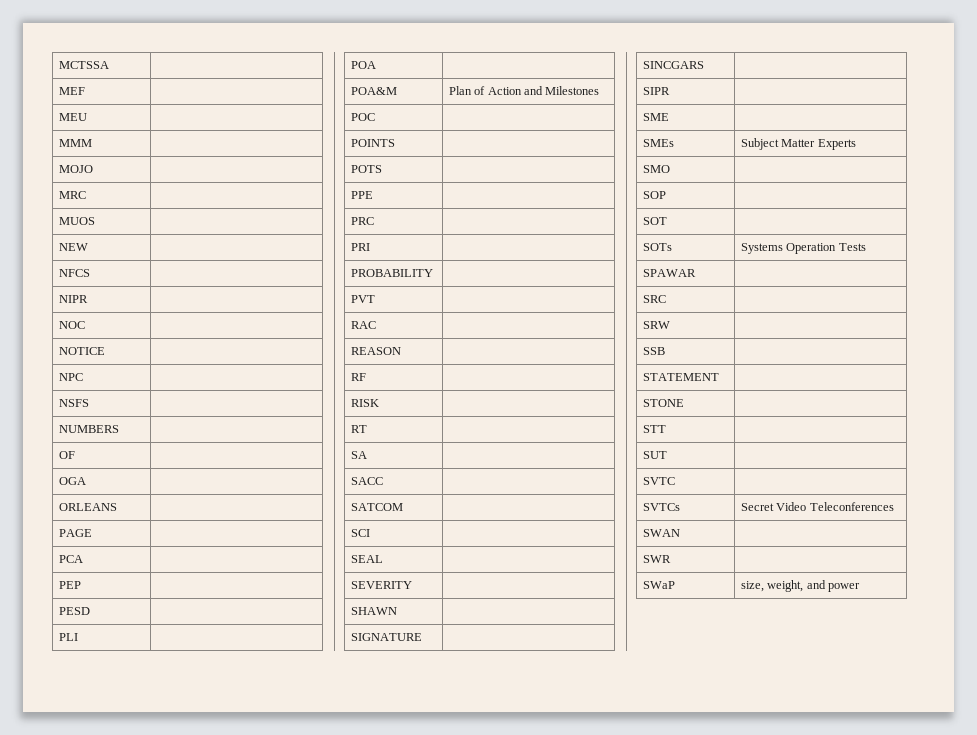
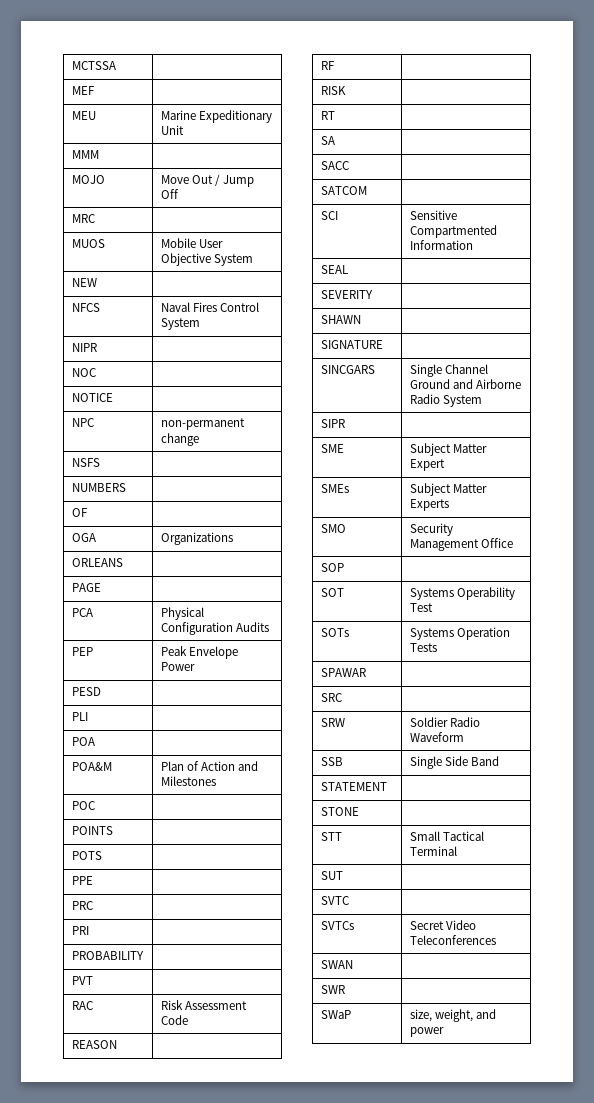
- MEU |
+ MEU | Marine Expeditionary Unit
- MOJO |
+ MOJO | Move Out / Jump Off
  MRC |
- MUOS |
+ MUOS | Mobile User Objective System
  NEW |
- NFCS |
+ NFCS | Naval Fires Control System
- NPC |
+ NPC | non-permanent change
- OGA |
+ OGA | Organizations
- PCA |
- PEP |
+ PCA | Physical Configuration Audits
+ PEP | Peak Envelope Power
- RAC |
+ RAC | Risk Assessment Code
- SCI |
+ SCI | Sensitive Compartmented Information
- SINCGARS |
+ SINCGARS | Single Channel Ground and Airborne Radio System
- SME |
+ SME | Subject Matter Expert
- SMO |
+ SMO | Security Management Office
- SOT |
+ SOT | Systems Operability Test
- SRW |
- SSB |
+ SRW | Soldier Radio Waveform
+ SSB | Single Side Band
- STT |
+ STT | Small Tactical Terminal

